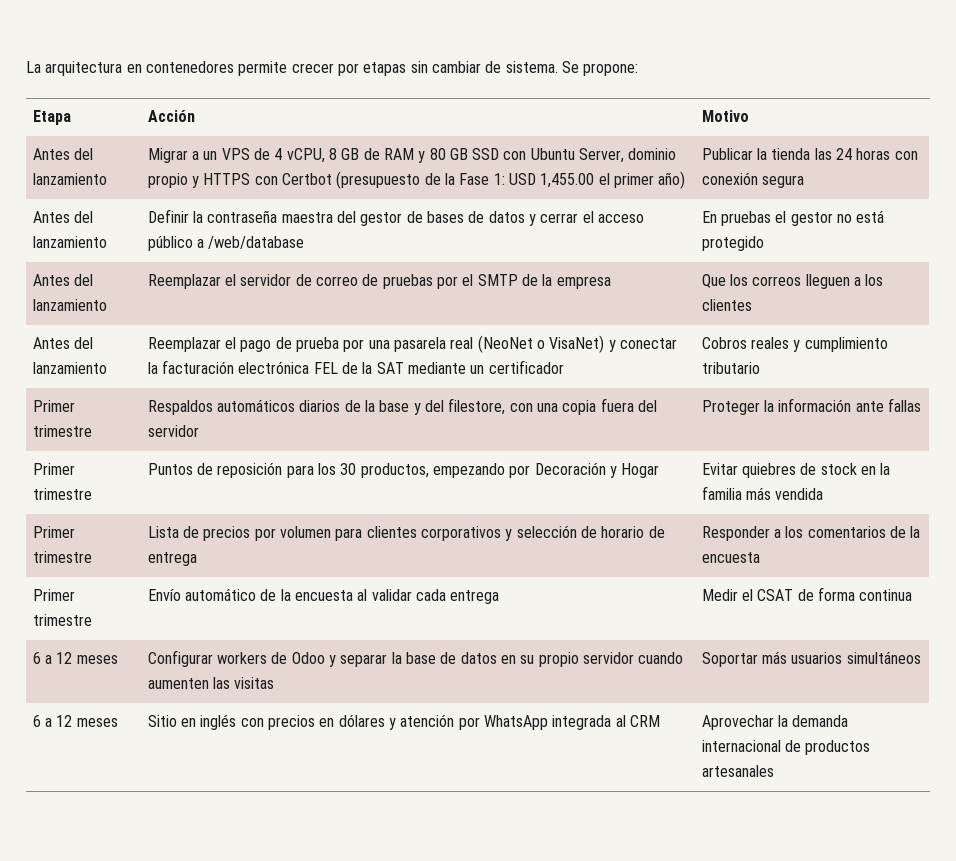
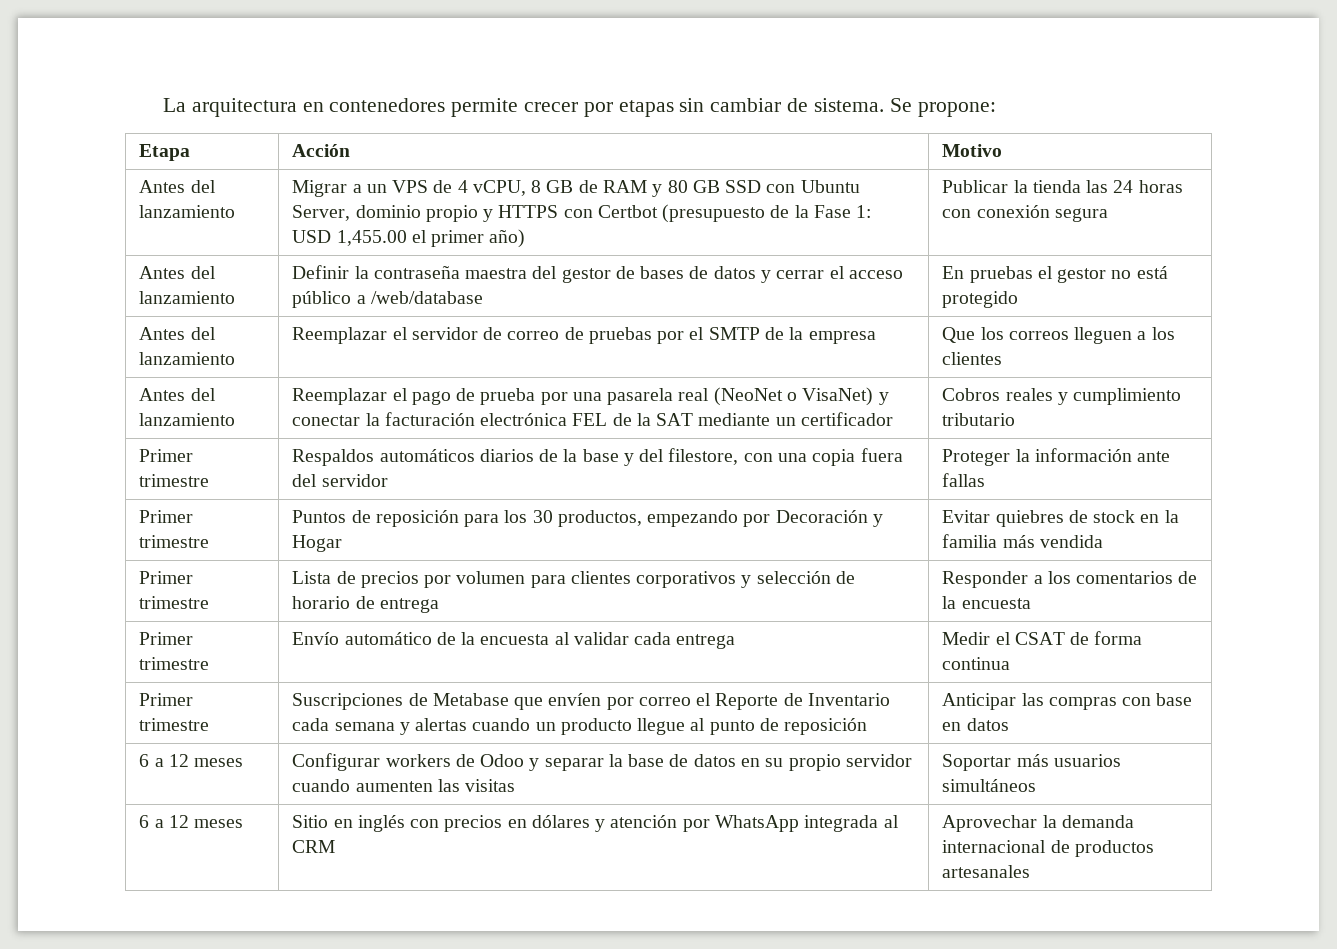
+ Primer trimestre | Suscripciones de Metabase que envíen por correo el Reporte de Inventario cada semana y alertas cuando un producto llegue al punto de reposición | Anticipar las compras con base en datos

